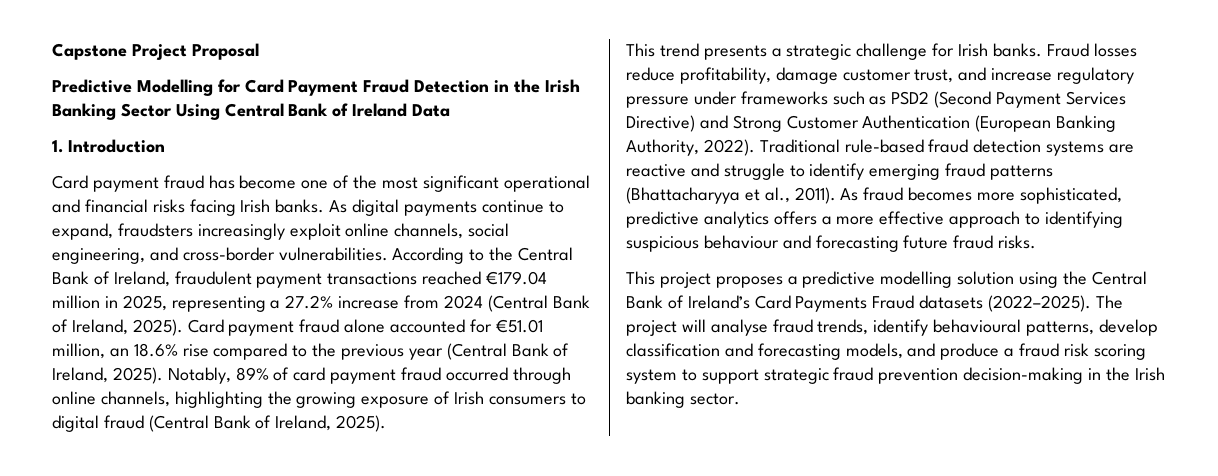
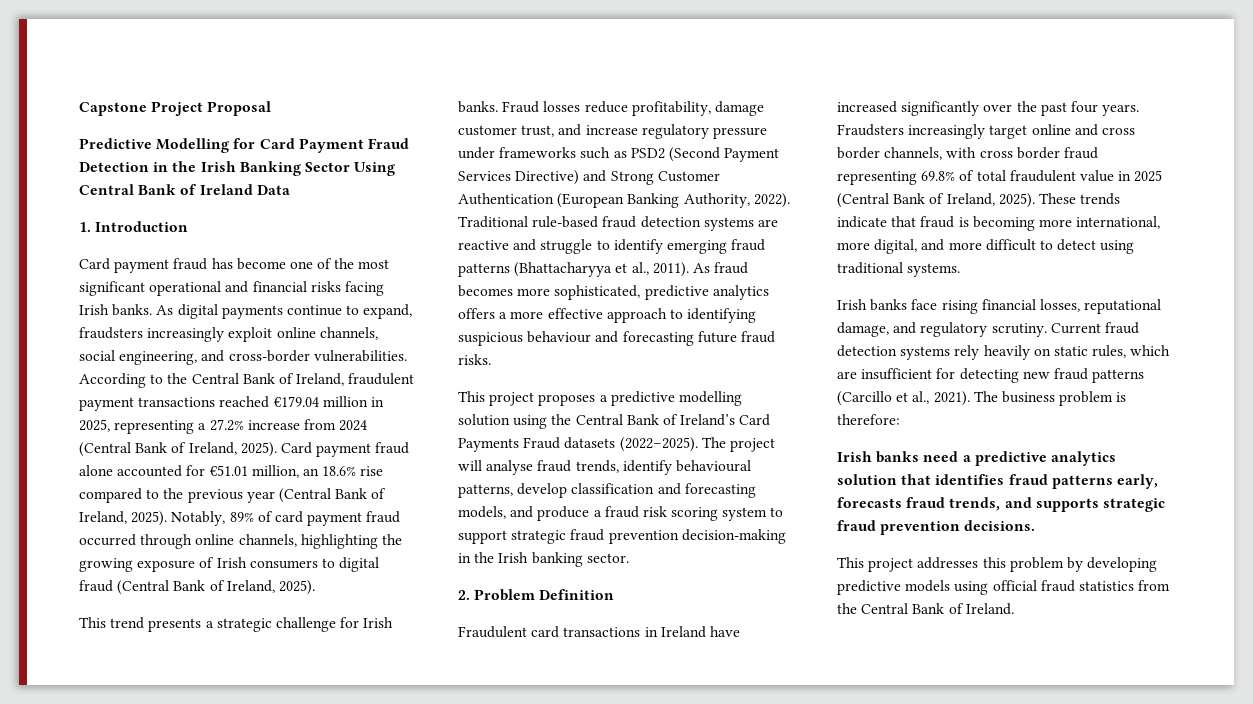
+ 2. Problem Definition
+ Fraudulent card transactions in Ireland have increased significantly over the past four years. Fraudsters increasingly target online and cross border channels, with cross border fraud representing 69.8% of total fraudulent value in 2025 (Central Bank of Ireland, 2025). These trends indicate that fraud is becoming more international, more digital, and more difficult to detect using traditional systems.
+ Irish banks face rising financial losses, reputational damage, and regulatory scrutiny. Current fraud detection systems rely heavily on static rules, which are insufficient for detecting new fraud patterns (Carcillo et al., 2021). The business problem is therefore:
+ Irish banks need a predictive analytics solution that identifies fraud patterns early, forecasts fraud trends, and supports strategic fraud prevention decisions.
+ This project addresses this problem by developing predictive models using official fraud statistics from the Central Bank of Ireland.

